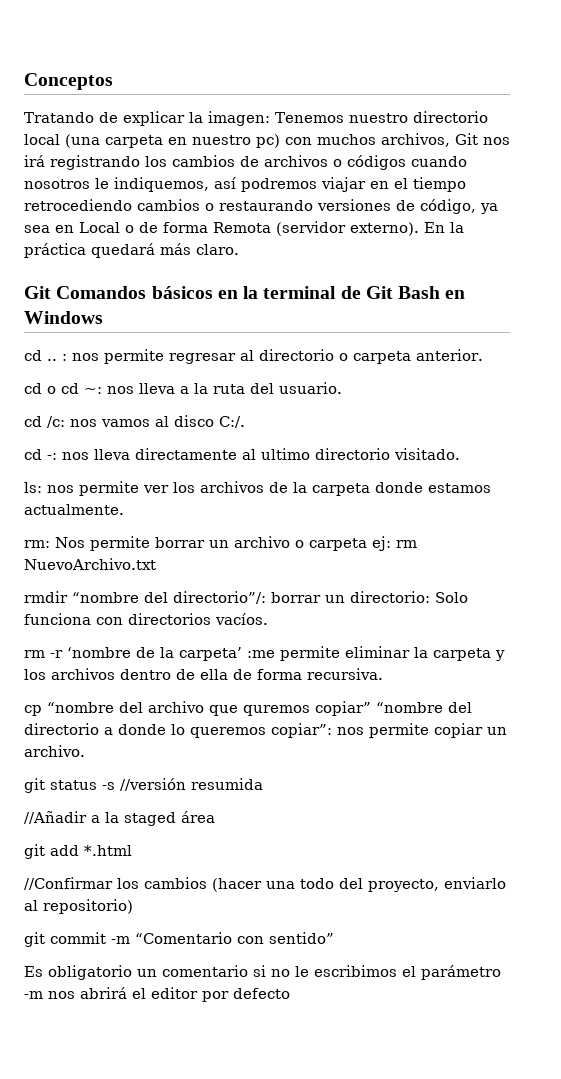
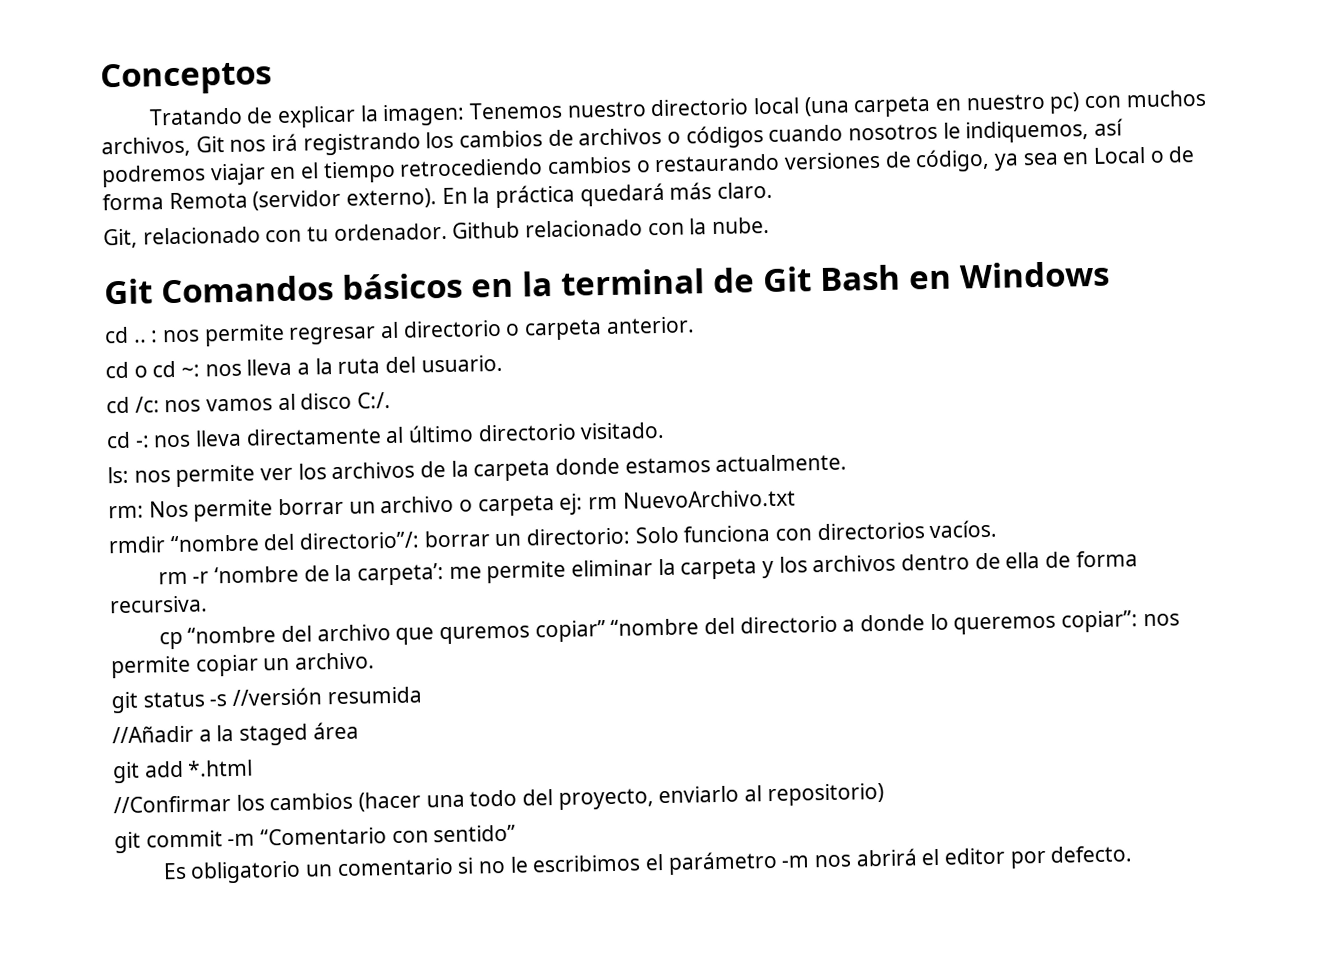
+ Git, relacionado con tu ordenador. Github relacionado con la nube.
- cd -: nos lleva directamente al ultimo directorio visitado.
+ cd -: nos lleva directamente al último directorio visitado.
- rm -r ‘nombre de la carpeta’ :me permite eliminar la carpeta y los archivos dentro de ella de forma recursiva.
+ rm -r ‘nombre de la carpeta’: me permite eliminar la carpeta y los archivos dentro de ella de forma recursiva.
- Es obligatorio un comentario si no le escribimos el parámetro -m nos abrirá el editor por defecto
+ Es obligatorio un comentario si no le escribimos el parámetro -m nos abrirá el editor por defecto.

